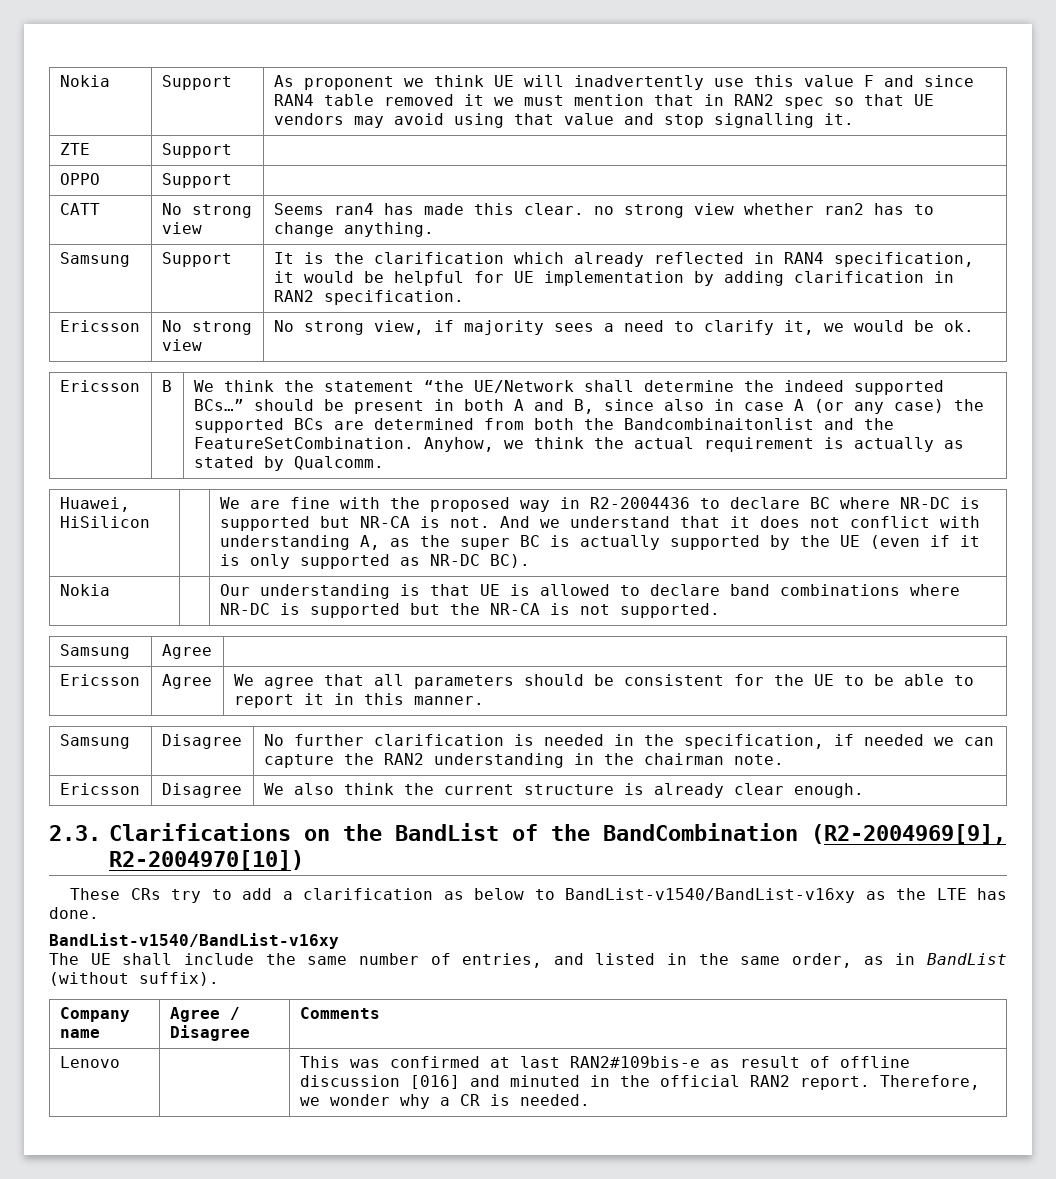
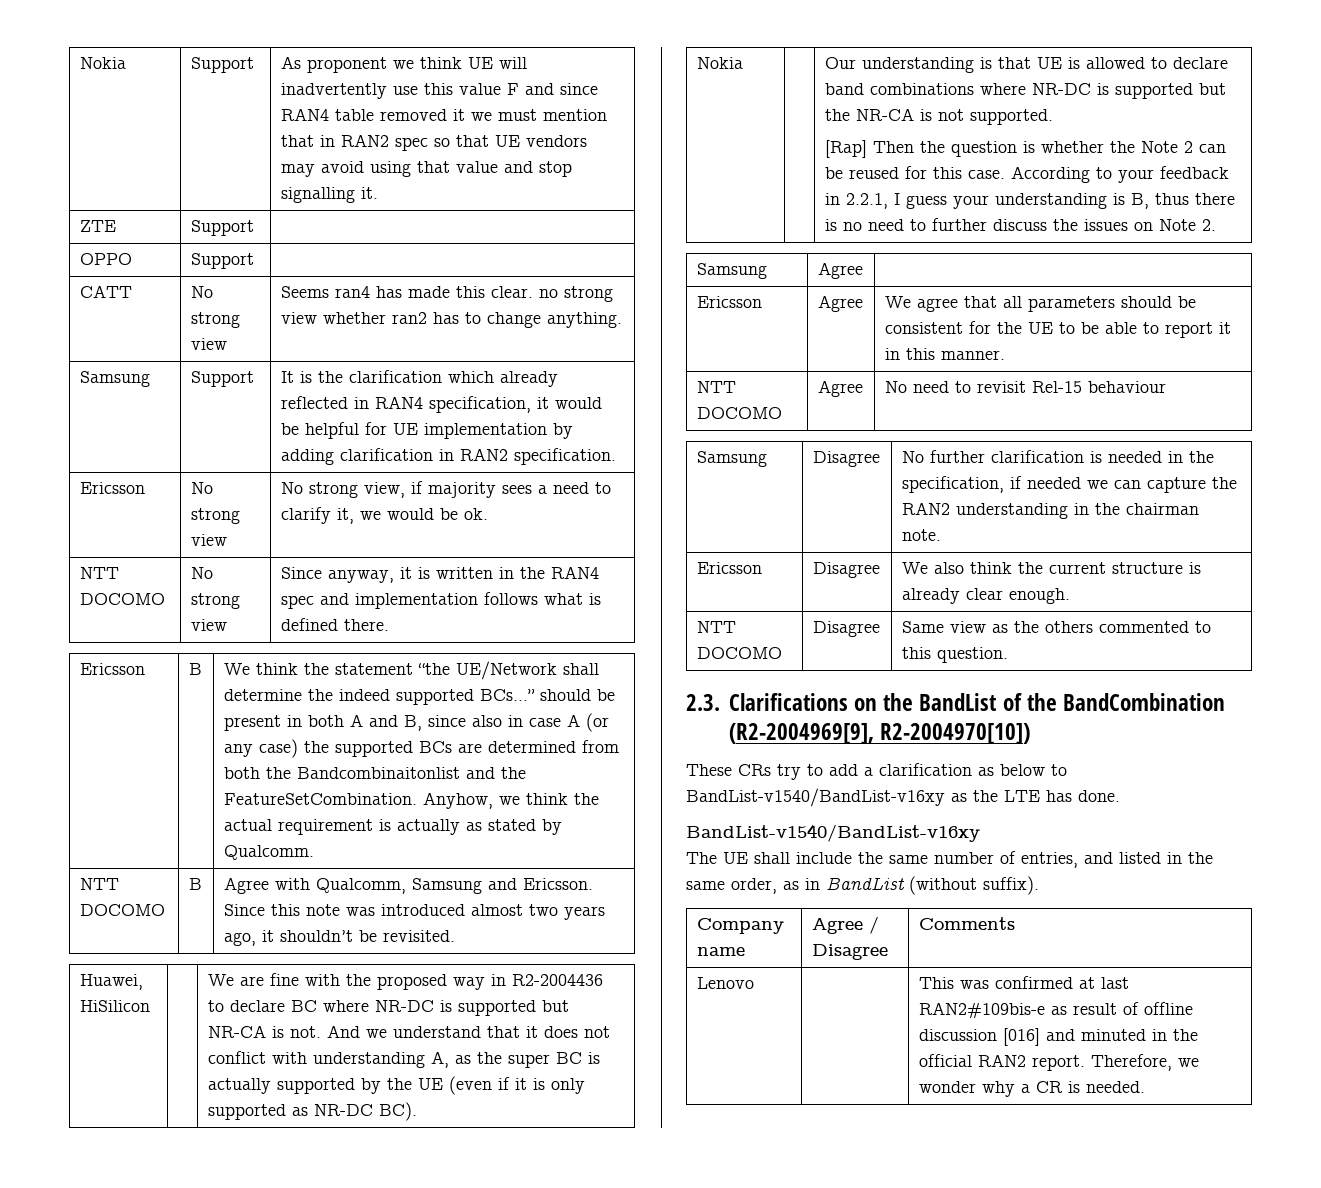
+ NTT DOCOMO | No strong view | Since anyway, it is written in the RAN4 spec and implementation follows what is defined there.
+ NTT DOCOMO | B | Agree with Qualcomm, Samsung and Ericsson. Since this note was introduced almost two years ago, it shouldn’t be revisited.
+ [Rap] Then the question is whether the Note 2 can be reused for this case. According to your feedback in 2.2.1, I guess your understanding is B, thus there is no need to further discuss the issues on Note 2.
+ NTT DOCOMO | Agree | No need to revisit Rel-15 behaviour
+ NTT DOCOMO | Disagree | Same view as the others commented to this question.

